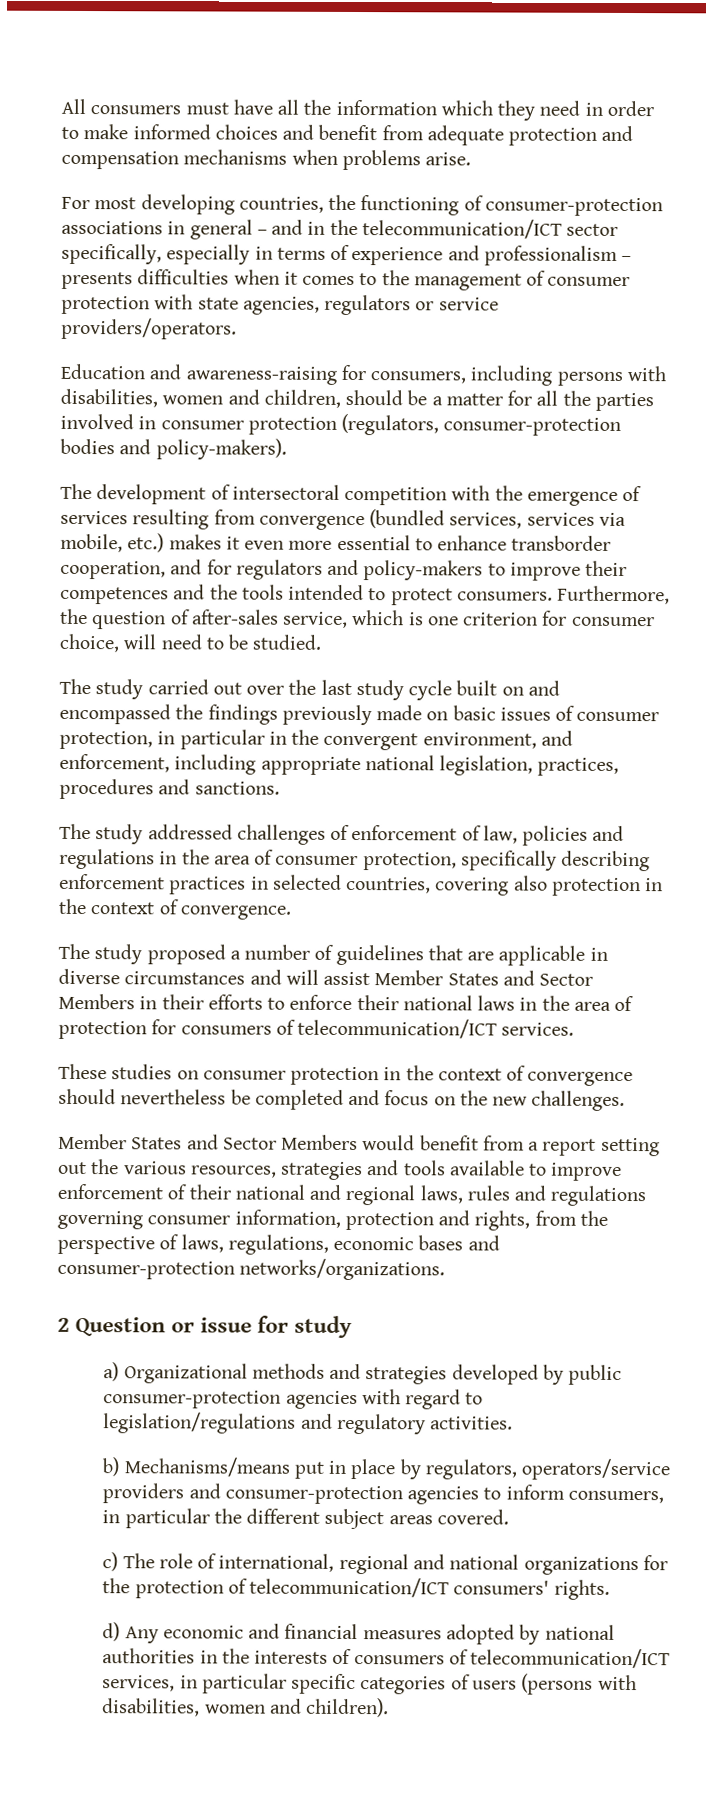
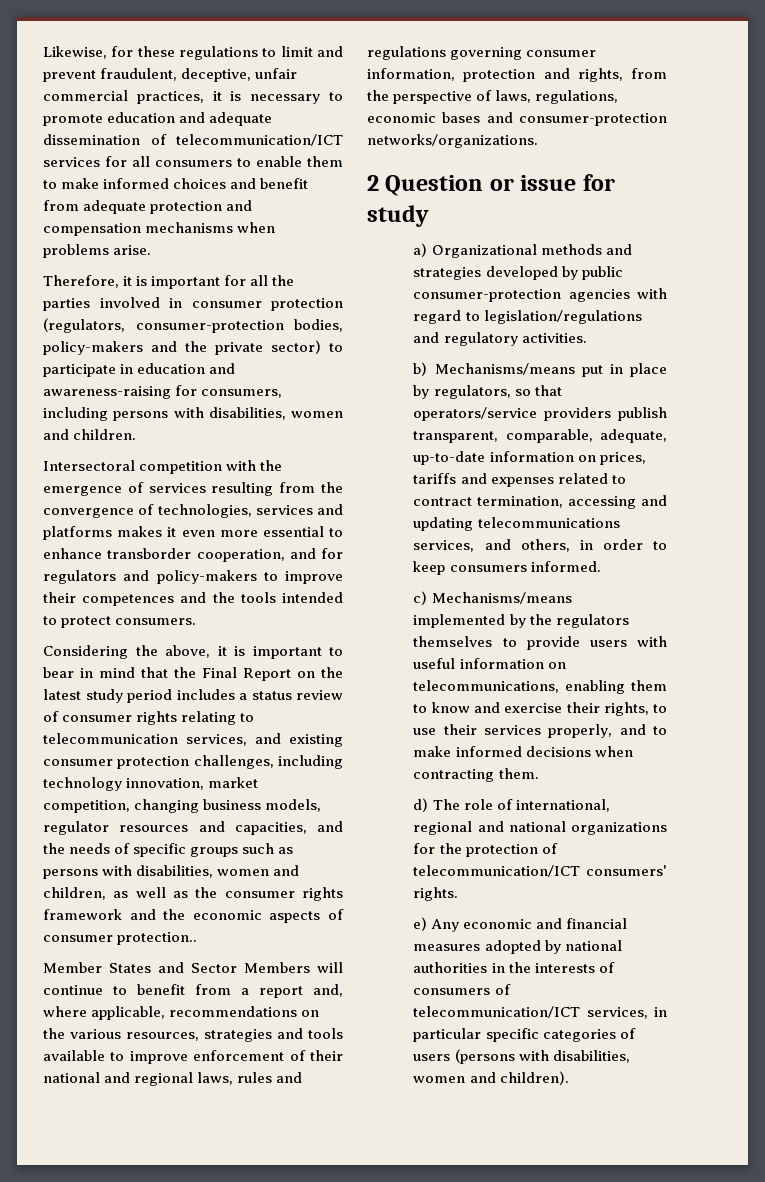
- All consumers must have all the information which they need in order to make informed choices and benefit from adequate protection and compensation mechanisms when problems arise.
+ Likewise, for these regulations to limit and prevent fraudulent, deceptive, unfair commercial practices, it is necessary to promote education and adequate dissemination of telecommunication/ICT services for all consumers to enable them to make informed choices and benefit from adequate protection and compensation mechanisms when problems arise.
- For most developing countries, the functioning of consumer-protection associations in general – and in the telecommunication/ICT sector specifically, especially in terms of experience and professionalism – presents difficulties when it comes to the management of consumer protection with state agencies, regulators or service providers/operators.
- Education and awareness-raising for consumers, including persons with disabilities, women and children, should be a matter for all the parties involved in consumer protection (regulators, consumer-protection bodies and policy-makers).
- The development of intersectoral competition with the emergence of services resulting from convergence (bundled services, services via mobile, etc.) makes it even more essential to enhance transborder cooperation, and for regulators and policy-makers to improve their competences and the tools intended to protect consumers. Furthermore, the question of after-sales service, which is one criterion for consumer choice, will need to be studied.
- The study carried out over the last study cycle built on and encompassed the findings previously made on basic issues of consumer protection, in particular in the convergent environment, and enforcement, including appropriate national legislation, practices, procedures and sanctions.
- The study addressed challenges of enforcement of law, policies and regulations in the area of consumer protection, specifically describing enforcement practices in selected countries, covering also protection in the context of convergence.
- The study proposed a number of guidelines that are applicable in diverse circumstances and will assist Member States and Sector Members in their efforts to enforce their national laws in the area of protection for consumers of telecommunication/ICT services.
- These studies on consumer protection in the context of convergence should nevertheless be completed and focus on the new challenges.
- Member States and Sector Members would benefit from a report setting out the various resources, strategies and tools available to improve enforcement of their national and regional laws, rules and regulations governing consumer information, protection and rights, from the perspective of laws, regulations, economic bases and consumer-protection networks/organizations.
+ Therefore, it is important for all the parties involved in consumer protection (regulators, consumer-protection bodies, policy-makers and the private sector) to participate in education and awareness-raising for consumers, including persons with disabilities, women and children.
+ Intersectoral competition with the emergence of services resulting from the convergence of technologies, services and platforms makes it even more essential to enhance transborder cooperation, and for regulators and policy-makers to improve their competences and the tools intended to protect consumers.
+ Considering the above, it is important to bear in mind that the Final Report on the latest study period includes a status review of consumer rights relating to telecommunication services, and existing consumer protection challenges, including technology innovation, market competition, changing business models, regulator resources and capacities, and the needs of specific groups such as persons with disabilities, women and children, as well as the consumer rights framework and the economic aspects of consumer protection..
+ Member States and Sector Members will continue to benefit from a report and, where applicable, recommendations on the various resources, strategies and tools available to improve enforcement of their national and regional laws, rules and regulations governing consumer information, protection and rights, from the perspective of laws, regulations, economic bases and consumer-protection networks/organizations.
- b) Mechanisms/means put in place by regulators, operators/service providers and consumer-protection agencies to inform consumers, in particular the different subject areas covered.
- c) The role of international, regional and national organizations for the protection of telecommunication/ICT consumers' rights.
+ b) Mechanisms/means put in place by regulators, so that operators/service providers publish transparent, comparable, adequate, up-to-date information on prices, tariffs and expenses related to contract termination, accessing and updating telecommunications services, and others, in order to keep consumers informed.
+ c) Mechanisms/means implemented by the regulators themselves to provide users with useful information on telecommunications, enabling them to know and exercise their rights, to use their services properly, and to make informed decisions when contracting them.
+ d) The role of international, regional and national organizations for the protection of telecommunication/ICT consumers' rights.
- d) Any economic and financial measures adopted by national authorities in the interests of consumers of telecommunication/ICT services, in particular specific categories of users (persons with disabilities, women and children).
+ e) Any economic and financial measures adopted by national authorities in the interests of consumers of telecommunication/ICT services, in particular specific categories of users (persons with disabilities, women and children).

